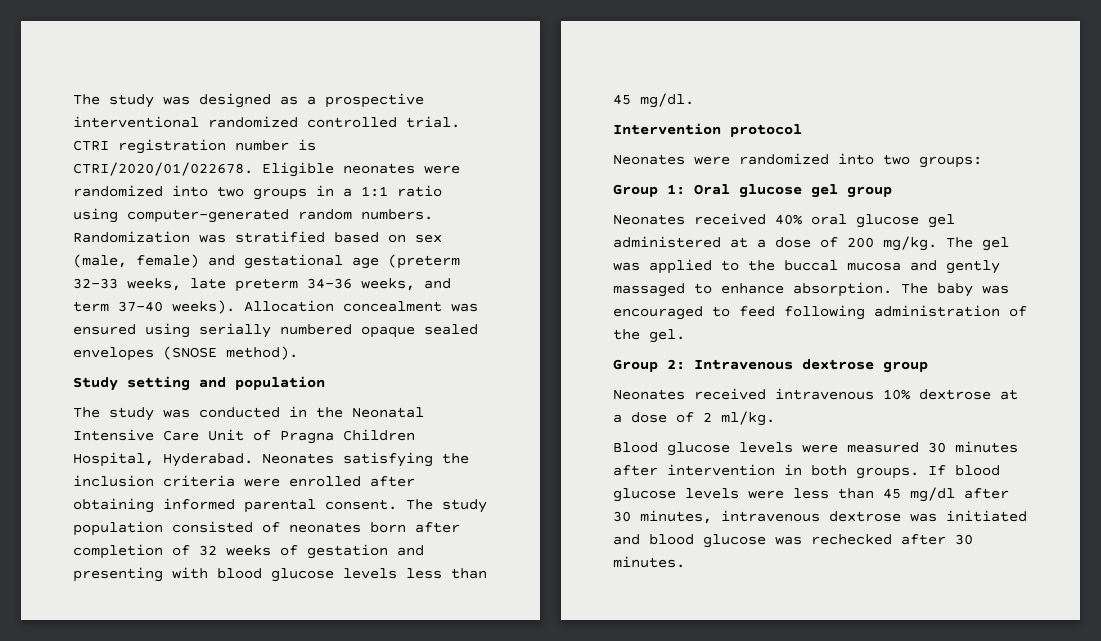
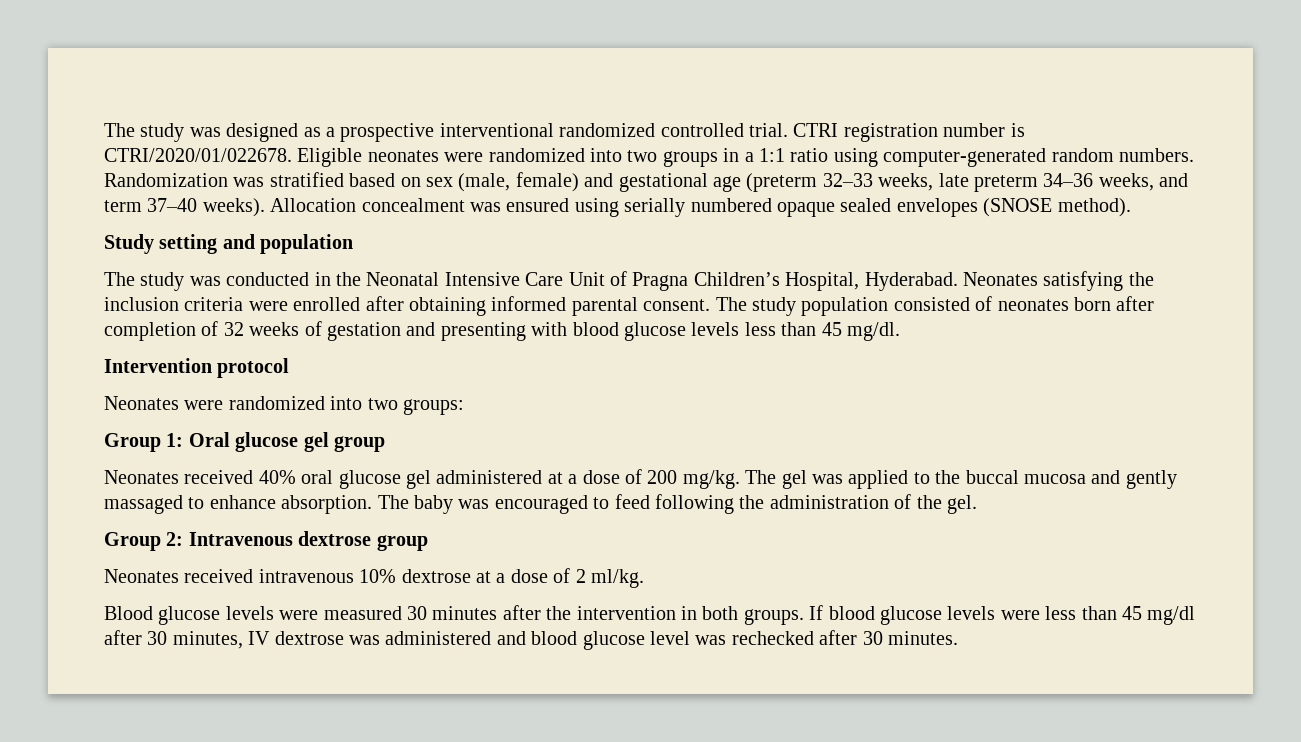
- The study was conducted in the Neonatal Intensive Care Unit of Pragna Children Hospital, Hyderabad.
+ The study was conducted in the Neonatal Intensive Care Unit of Pragna Children’s Hospital, Hyderabad.
- The baby was encouraged to feed following administration of the gel.
+ The baby was encouraged to feed following the administration of the gel.
- Blood glucose levels were measured 30 minutes after intervention in both groups.
+ Blood glucose levels were measured 30 minutes after the intervention in both groups.
- If blood glucose levels were less than 45 mg/dl after 30 minutes, intravenous dextrose was initiated and blood glucose was rechecked after 30 minutes.
+ If blood glucose levels were less than 45 mg/dl after 30 minutes, IV dextrose was administered and blood glucose level was rechecked after 30 minutes.

